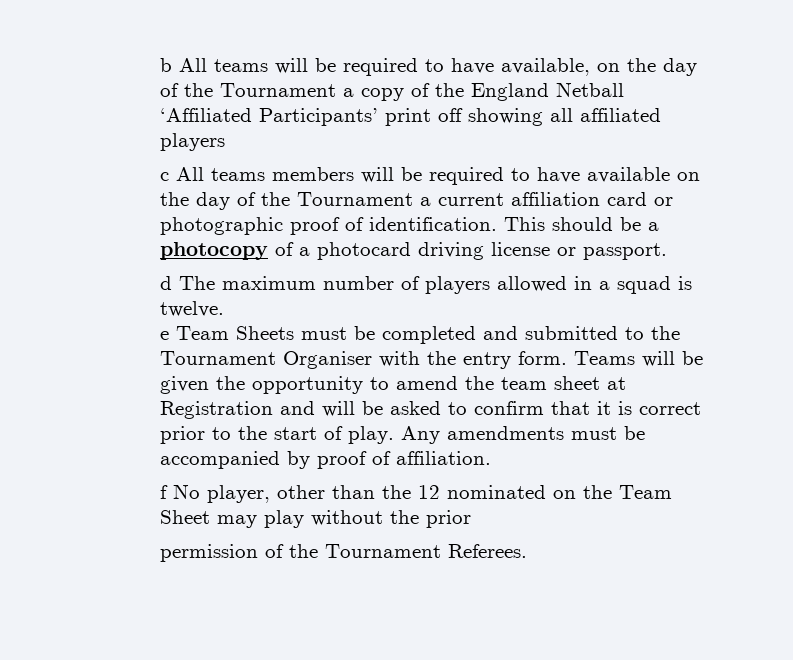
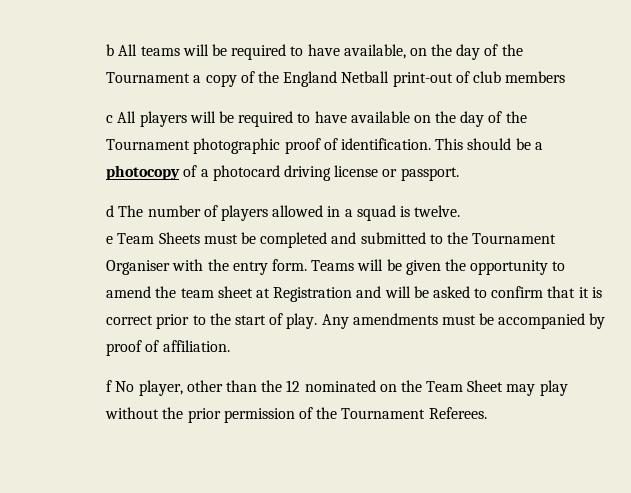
- b All teams will be required to have available, on the day of the Tournament a copy of the England Netball ‘Affiliated Participants’ print off showing all affiliated players
+ b All teams will be required to have available, on the day of the Tournament a copy of the England Netball print-out of club members
- c All teams members will be required to have available on the day of the Tournament a current affiliation card or photographic proof of identification.
+ c All players will be required to have available on the day of the Tournament photographic proof of identification.
- d The maximum number of players allowed in a squad is twelve.
+ d The number of players allowed in a squad is twelve.
- f No player, other than the 12 nominated on the Team Sheet may play without the prior
- permission of the Tournament Referees.
+ f No player, other than the 12 nominated on the Team Sheet may play without the prior permission of the Tournament Referees.

